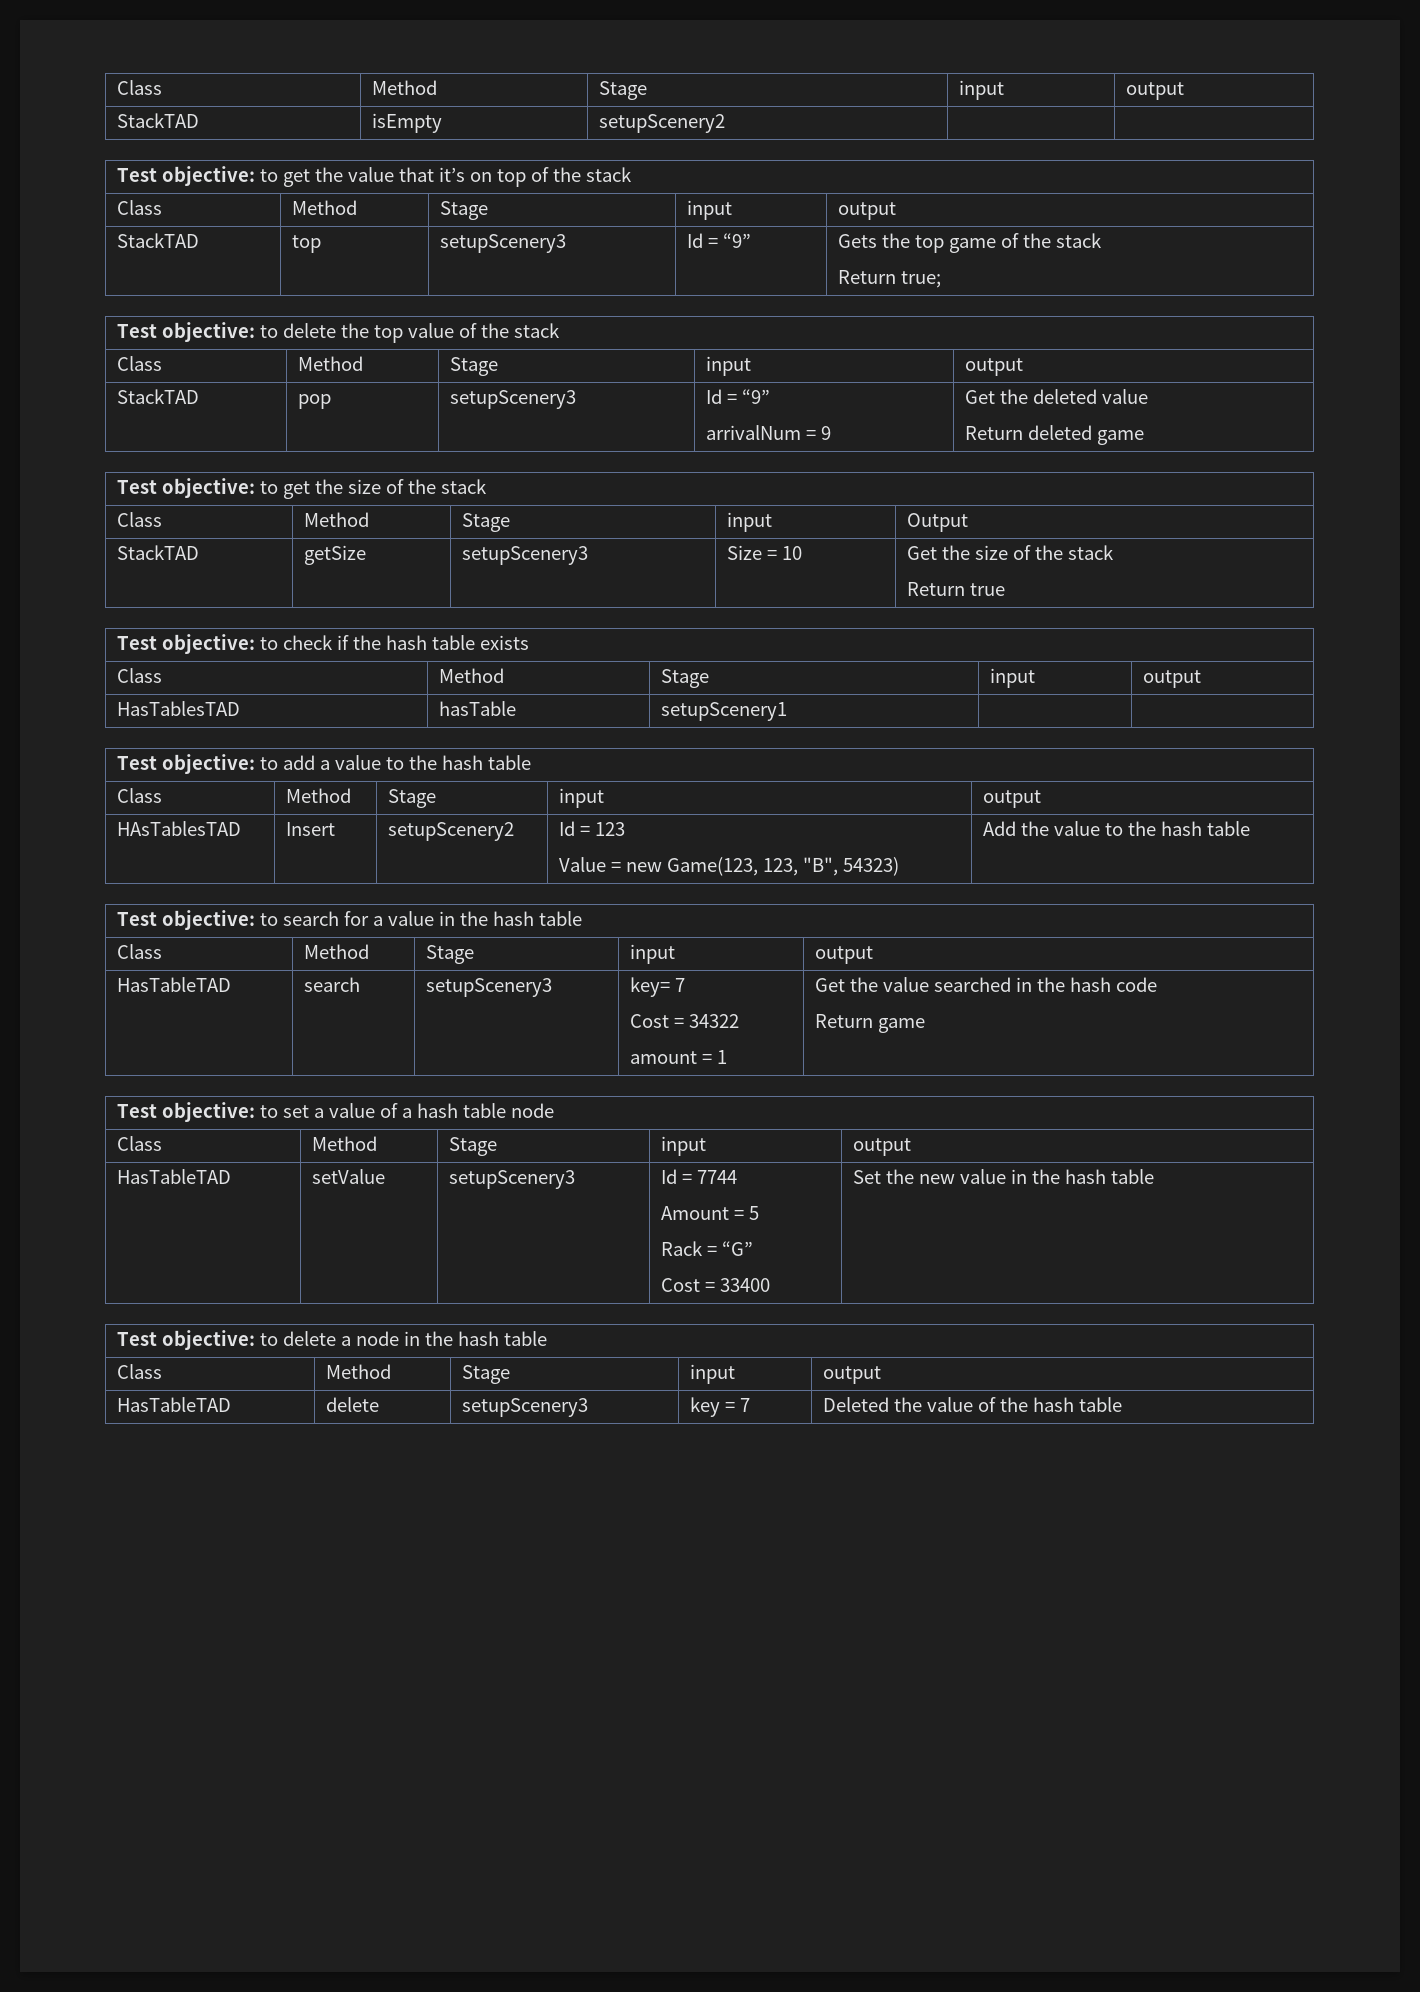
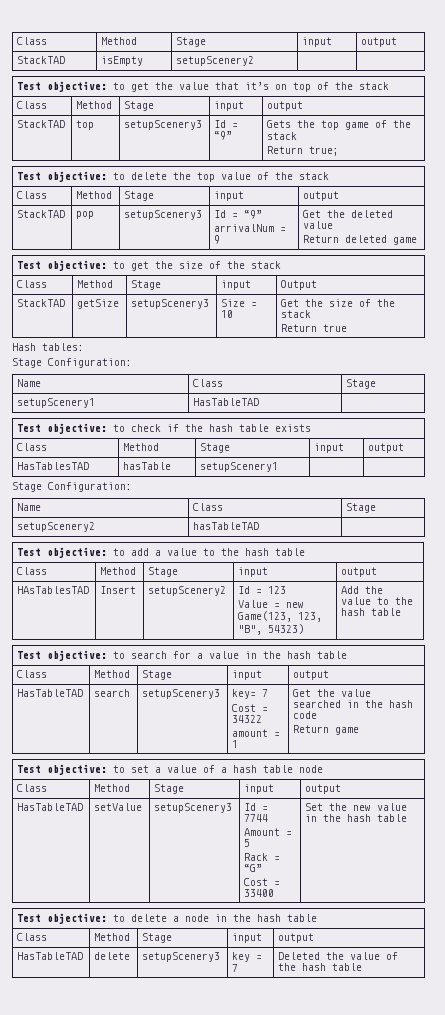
+ Hash tables:
+ Stage Configuration:
+ Name | Class | Stage
+ setupScenery1 | HasTableTAD |
  HasTablesTAD | hasTable | setupScenery1 | |
+ Stage Configuration:
+ Name | Class | Stage
+ setupScenery2 | hasTableTAD |

